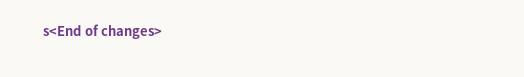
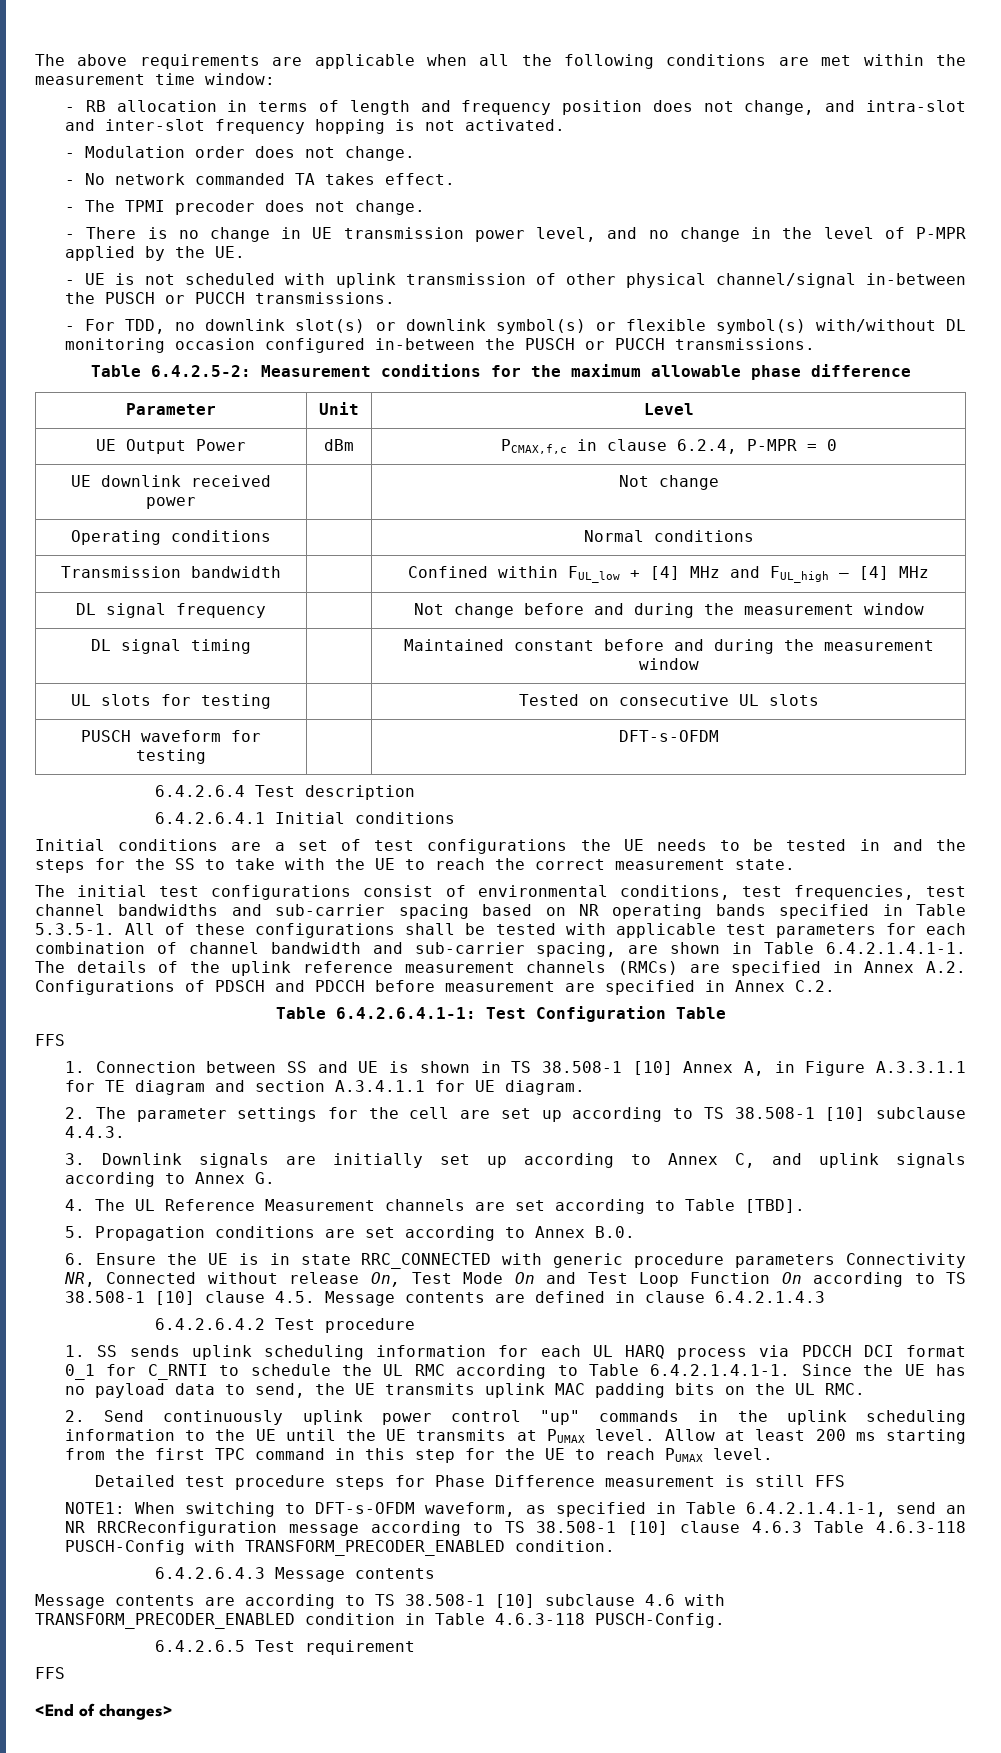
- s<End of changes>
+ The above requirements are applicable when all the following conditions are met within the measurement time window:
+ - RB allocation in terms of length and frequency position does not change, and intra-slot and inter-slot frequency hopping is not activated.
+ - Modulation order does not change.
+ - No network commanded TA takes effect.
+ - The TPMI precoder does not change.
+ - There is no change in UE transmission power level, and no change in the level of P-MPR applied by the UE.
+ - UE is not scheduled with uplink transmission of other physical channel/signal in-between the PUSCH or PUCCH transmissions.
+ - For TDD, no downlink slot(s) or downlink symbol(s) or flexible symbol(s) with/without DL monitoring occasion configured in-between the PUSCH or PUCCH transmissions.
+ Table 6.4.2.5-2: Measurement conditions for the maximum allowable phase difference
+ Parameter | Unit | Level
+ UE Output Power | dBm | PCMAX,f,c in clause 6.2.4, P-MPR = 0
+ UE downlink received power | | Not change
+ Operating conditions | | Normal conditions
+ Transmission bandwidth | | Confined within FUL_low + [4] MHz and FUL_high – [4] MHz
+ DL signal frequency | | Not change before and during the measurement window
+ DL signal timing | | Maintained constant before and during the measurement window
+ UL slots for testing | | Tested on consecutive UL slots
+ PUSCH waveform for testing | | DFT-s-OFDM
+ 6.4.2.6.4 Test description
+ 6.4.2.6.4.1 Initial conditions
+ Initial conditions are a set of test configurations the UE needs to be tested in and the steps for the SS to take with the UE to reach the correct measurement state.
+ The initial test configurations consist of environmental conditions, test frequencies, test channel bandwidths and sub-carrier spacing based on NR operating bands specified in Table 5.3.5-1. All of these configurations shall be tested with applicable test parameters for each combination of channel bandwidth and sub-carrier spacing, are shown in Table 6.4.2.1.4.1-1. The details of the uplink reference measurement channels (RMCs) are specified in Annex A.2. Configurations of PDSCH and PDCCH before measurement are specified in Annex C.2.
+ Table 6.4.2.6.4.1-1: Test Configuration Table
+ FFS
+ 1. Connection between SS and UE is shown in TS 38.508-1 [10] Annex A, in Figure A.3.3.1.1 for TE diagram and section A.3.4.1.1 for UE diagram.
+ 2. The parameter settings for the cell are set up according to TS 38.508-1 [10] subclause 4.4.3.
+ 3. Downlink signals are initially set up according to Annex C, and uplink signals according to Annex G.
+ 4. The UL Reference Measurement channels are set according to Table [TBD].
+ 5. Propagation conditions are set according to Annex B.0.
+ 6. Ensure the UE is in state RRC_CONNECTED with generic procedure parameters Connectivity NR, Connected without release On, Test Mode On and Test Loop Function On according to TS 38.508-1 [10] clause 4.5. Message contents are defined in clause 6.4.2.1.4.3
+ 6.4.2.6.4.2 Test procedure
+ 1. SS sends uplink scheduling information for each UL HARQ process via PDCCH DCI format 0_1 for C_RNTI to schedule the UL RMC according to Table 6.4.2.1.4.1-1. Since the UE has no payload data to send, the UE transmits uplink MAC padding bits on the UL RMC.
+ 2. Send continuously uplink power control "up" commands in the uplink scheduling information to the UE until the UE transmits at PUMAX level. Allow at least 200 ms starting from the first TPC command in this step for the UE to reach PUMAX level.
+ Detailed test procedure steps for Phase Difference measurement is still FFS
+ NOTE1: When switching to DFT-s-OFDM waveform, as specified in Table 6.4.2.1.4.1-1, send an NR RRCReconfiguration message according to TS 38.508-1 [10] clause 4.6.3 Table 4.6.3-118 PUSCH-Config with TRANSFORM_PRECODER_ENABLED condition.
+ 6.4.2.6.4.3 Message contents
+ Message contents are according to TS 38.508-1 [10] subclause 4.6 with TRANSFORM_PRECODER_ENABLED condition in Table 4.6.3-118 PUSCH-Config.
+ 6.4.2.6.5 Test requirement
+ FFS
+ <End of changes>

